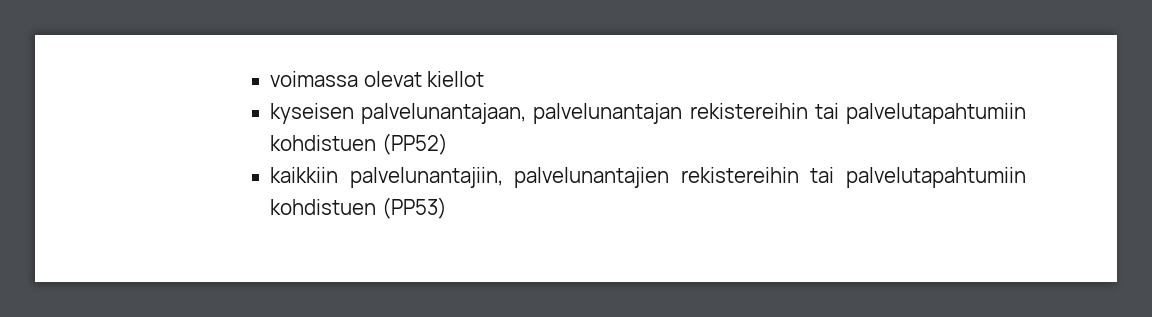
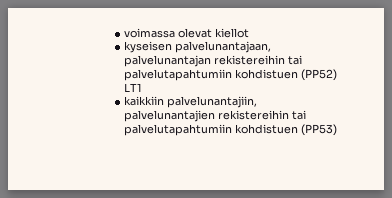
- kyseisen palvelunantajaan, palvelunantajan rekistereihin tai palvelutapahtumiin kohdistuen (PP52)
+ kyseisen palvelunantajaan, palvelunantajan rekistereihin tai palvelutapahtumiin kohdistuen (PP52) LT1

